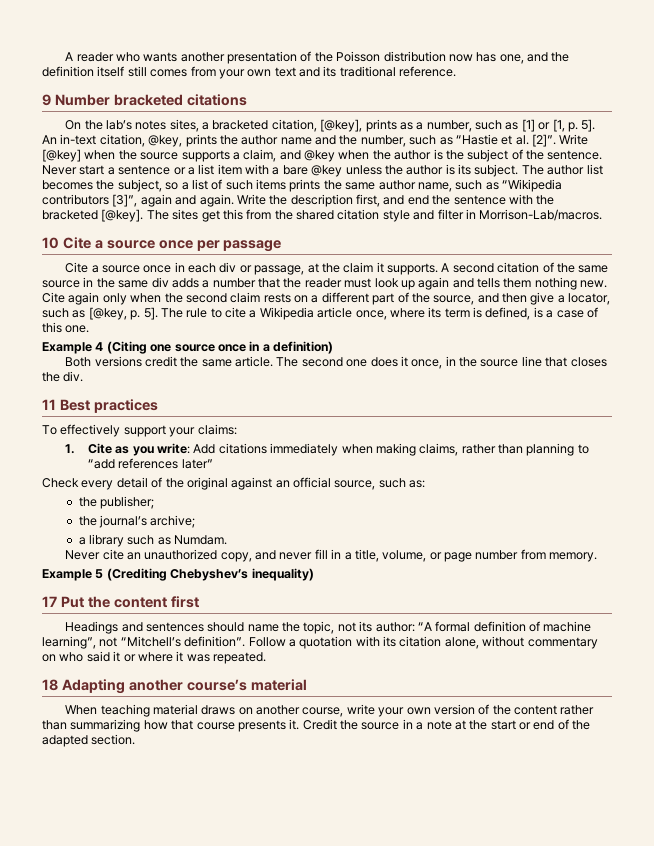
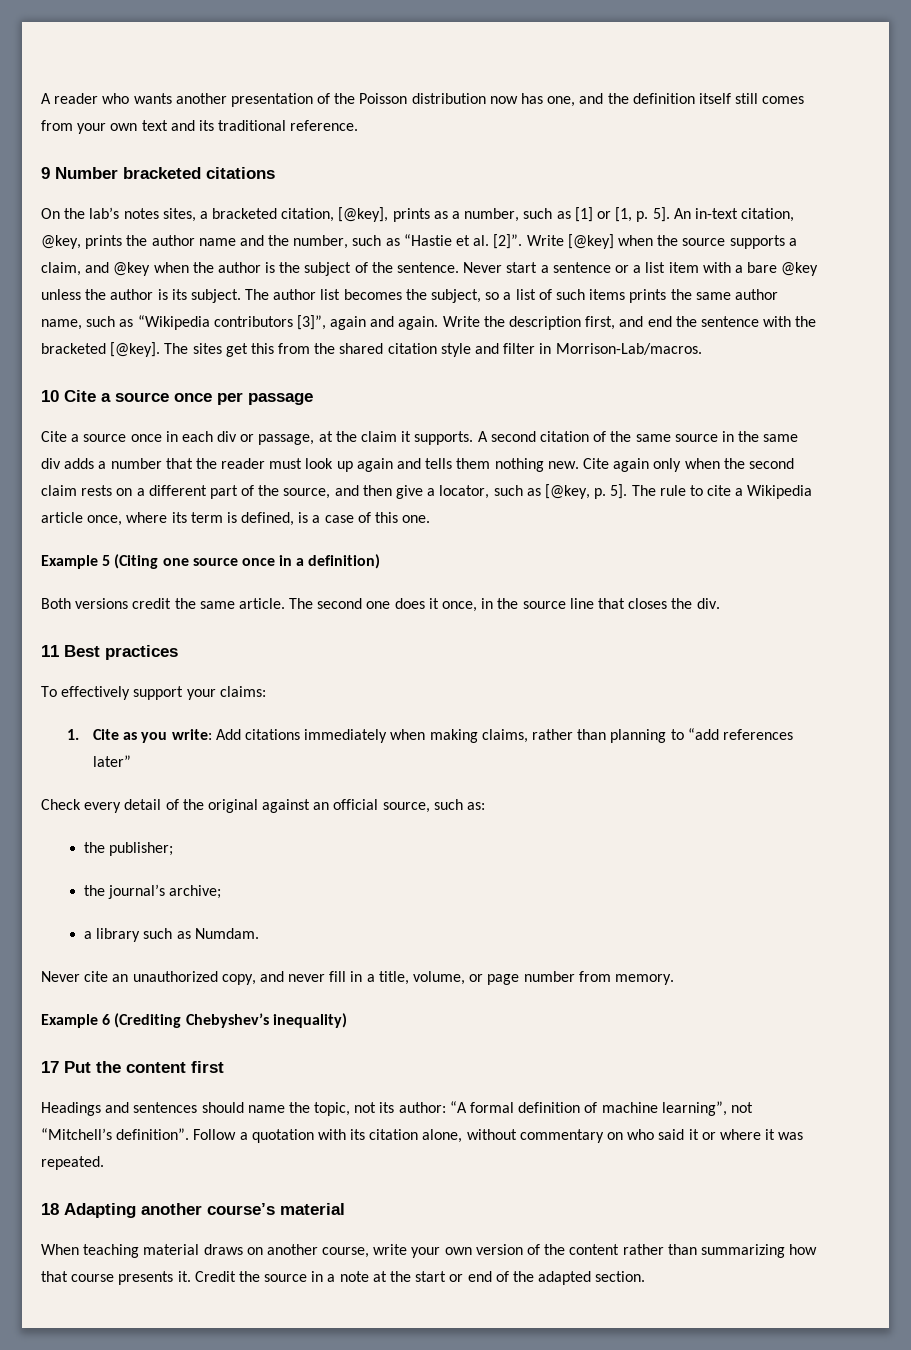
- Example 4 (Citing one source once in a definition)
+ Example 5 (Citing one source once in a definition)
- Example 5 (Crediting Chebyshev’s inequality)
+ Example 6 (Crediting Chebyshev’s inequality)

